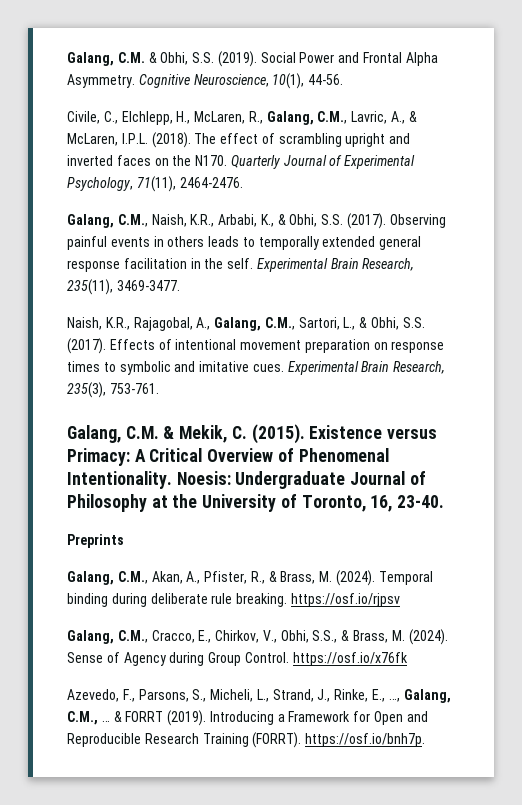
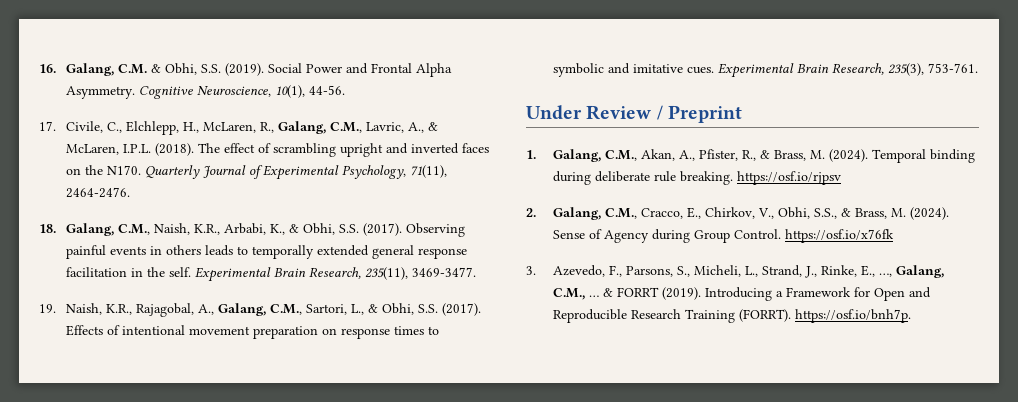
- Galang, C.M. & Obhi, S.S. (2019).
+ 16. Galang, C.M. & Obhi, S.S. (2019).
- Civile, C., Elchlepp, H., McLaren, R., Galang, C.M., Lavric, A., & McLaren, I.P.L. (2018).
+ 17. Civile, C., Elchlepp, H., McLaren, R., Galang, C.M., Lavric, A., & McLaren, I.P.L. (2018).
- Galang, C.M., Naish, K.R., Arbabi, K., & Obhi, S.S. (2017).
+ 18. Galang, C.M., Naish, K.R., Arbabi, K., & Obhi, S.S. (2017).
- Naish, K.R., Rajagobal, A., Galang, C.M., Sartori, L., & Obhi, S.S. (2017).
+ 19. Naish, K.R., Rajagobal, A., Galang, C.M., Sartori, L., & Obhi, S.S. (2017).
- Galang, C.M. & Mekik, C. (2015). Existence versus Primacy: A Critical Overview of Phenomenal Intentionality. Noesis: Undergraduate Journal of Philosophy at the University of Toronto, 16, 23-40.
- Preprints
- Galang, C.M., Akan, A., Pfister, R., & Brass, M. (2024).
+ Under Review / Preprint
+ 1. Galang, C.M., Akan, A., Pfister, R., & Brass, M. (2024).
- Galang, C.M., Cracco, E., Chirkov, V., Obhi, S.S., & Brass, M. (2024).
+ 2. Galang, C.M., Cracco, E., Chirkov, V., Obhi, S.S., & Brass, M. (2024).
- Azevedo, F., Parsons, S., Micheli, L., Strand, J., Rinke, E., …, Galang, C.M., …
+ 3. Azevedo, F., Parsons, S., Micheli, L., Strand, J., Rinke, E., …, Galang, C.M., …

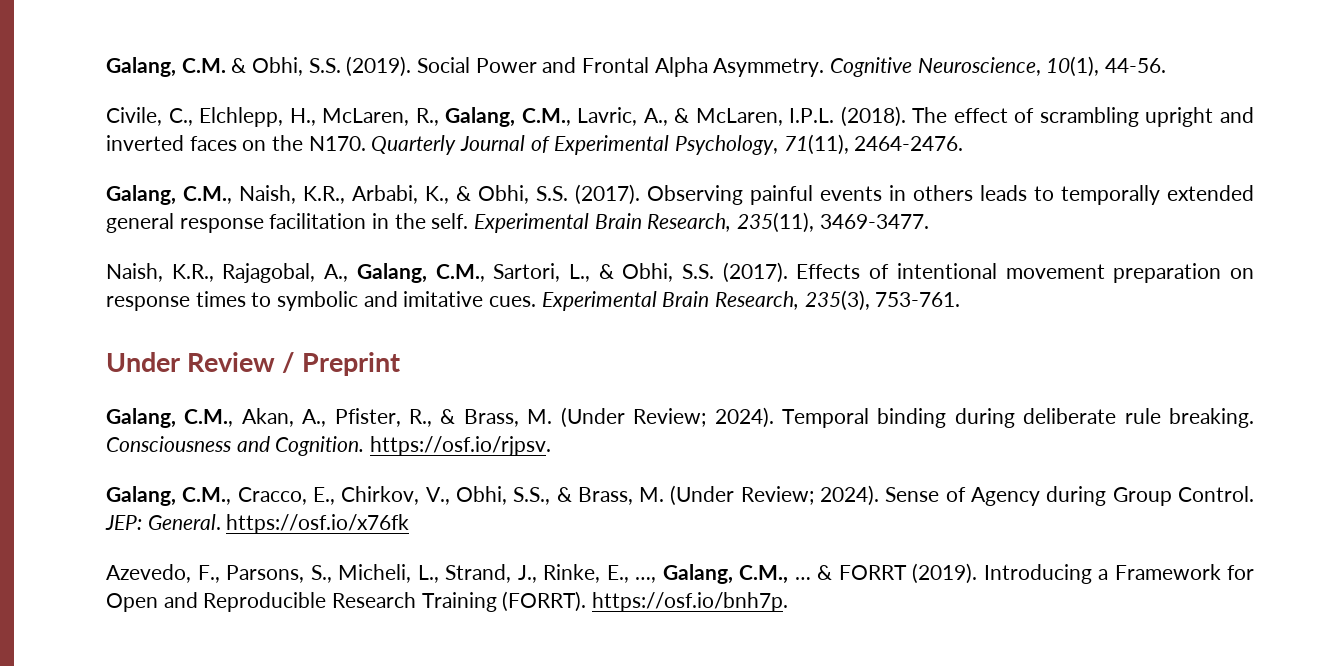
- 16. Galang, C.M. & Obhi, S.S. (2019).
+ Galang, C.M. & Obhi, S.S. (2019).
- 17. Civile, C., Elchlepp, H., McLaren, R., Galang, C.M., Lavric, A., & McLaren, I.P.L. (2018).
+ Civile, C., Elchlepp, H., McLaren, R., Galang, C.M., Lavric, A., & McLaren, I.P.L. (2018).
- 18. Galang, C.M., Naish, K.R., Arbabi, K., & Obhi, S.S. (2017).
+ Galang, C.M., Naish, K.R., Arbabi, K., & Obhi, S.S. (2017).
- 19. Naish, K.R., Rajagobal, A., Galang, C.M., Sartori, L., & Obhi, S.S. (2017).
+ Naish, K.R., Rajagobal, A., Galang, C.M., Sartori, L., & Obhi, S.S. (2017).
- 1. Galang, C.M., Akan, A., Pfister, R., & Brass, M. (2024).
+ Galang, C.M., Akan, A., Pfister, R., & Brass, M. (Under Review; 2024).
- Temporal binding during deliberate rule breaking. https://osf.io/rjpsv
- 2. Galang, C.M., Cracco, E., Chirkov, V., Obhi, S.S., & Brass, M. (2024).
+ Temporal binding during deliberate rule breaking. Consciousness and Cognition. https://osf.io/rjpsv.
+ Galang, C.M., Cracco, E., Chirkov, V., Obhi, S.S., & Brass, M. (Under Review; 2024).
- Sense of Agency during Group Control. https://osf.io/x76fk
+ Sense of Agency during Group Control. JEP: General. https://osf.io/x76fk
- 3. Azevedo, F., Parsons, S., Micheli, L., Strand, J., Rinke, E., …, Galang, C.M., …
+ Azevedo, F., Parsons, S., Micheli, L., Strand, J., Rinke, E., …, Galang, C.M., …

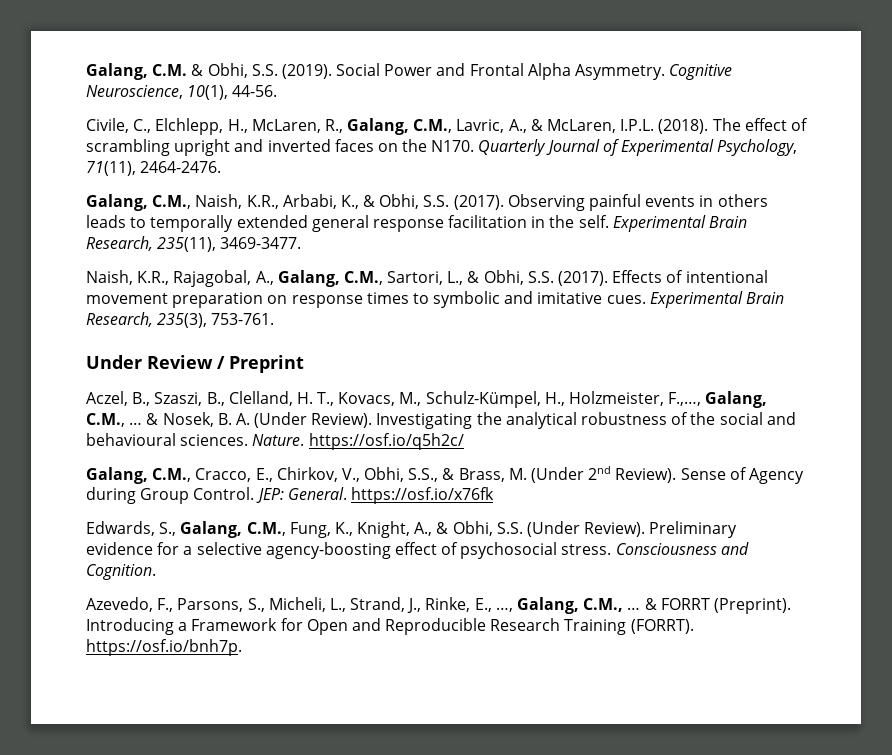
- Galang, C.M., Akan, A., Pfister, R., & Brass, M. (Under Review; 2024). Temporal binding during deliberate rule breaking. Consciousness and Cognition. https://osf.io/rjpsv.
+ Aczel, B., Szaszi, B., Clelland, H. T., Kovacs, M., Schulz-Kümpel, H., Holzmeister, F.,…, Galang, C.M., … & Nosek, B. A. (Under Review). Investigating the analytical robustness of the social and behavioural sciences. Nature. https://osf.io/q5h2c/
- Galang, C.M., Cracco, E., Chirkov, V., Obhi, S.S., & Brass, M. (Under Review; 2024).
+ Galang, C.M., Cracco, E., Chirkov, V., Obhi, S.S., & Brass, M. (Under 2nd Review).
+ Edwards, S., Galang, C.M., Fung, K., Knight, A., & Obhi, S.S. (Under Review). Preliminary evidence for a selective agency-boosting effect of psychosocial stress. Consciousness and Cognition.
- & FORRT (2019).
+ & FORRT (Preprint).

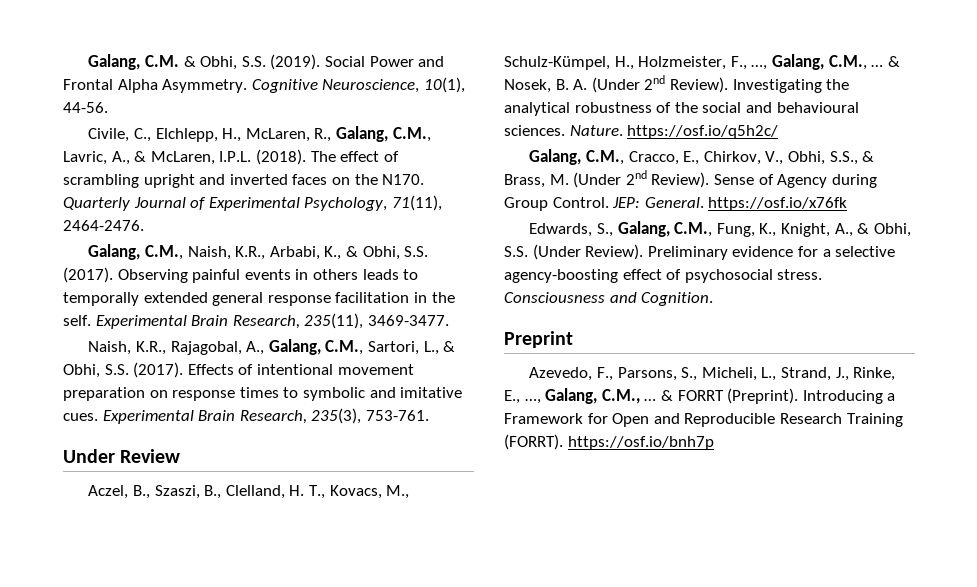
- Under Review / Preprint
+ Under Review
- Aczel, B., Szaszi, B., Clelland, H. T., Kovacs, M., Schulz-Kümpel, H., Holzmeister, F.,…, Galang, C.M., …
+ Aczel, B., Szaszi, B., Clelland, H. T., Kovacs, M., Schulz-Kümpel, H., Holzmeister, F., …, Galang, C.M., …
- & Nosek, B. A. (Under Review).
+ & Nosek, B. A. (Under 2nd Review).
+ Preprint
- Introducing a Framework for Open and Reproducible Research Training (FORRT). https://osf.io/bnh7p.
+ Introducing a Framework for Open and Reproducible Research Training (FORRT). https://osf.io/bnh7p

